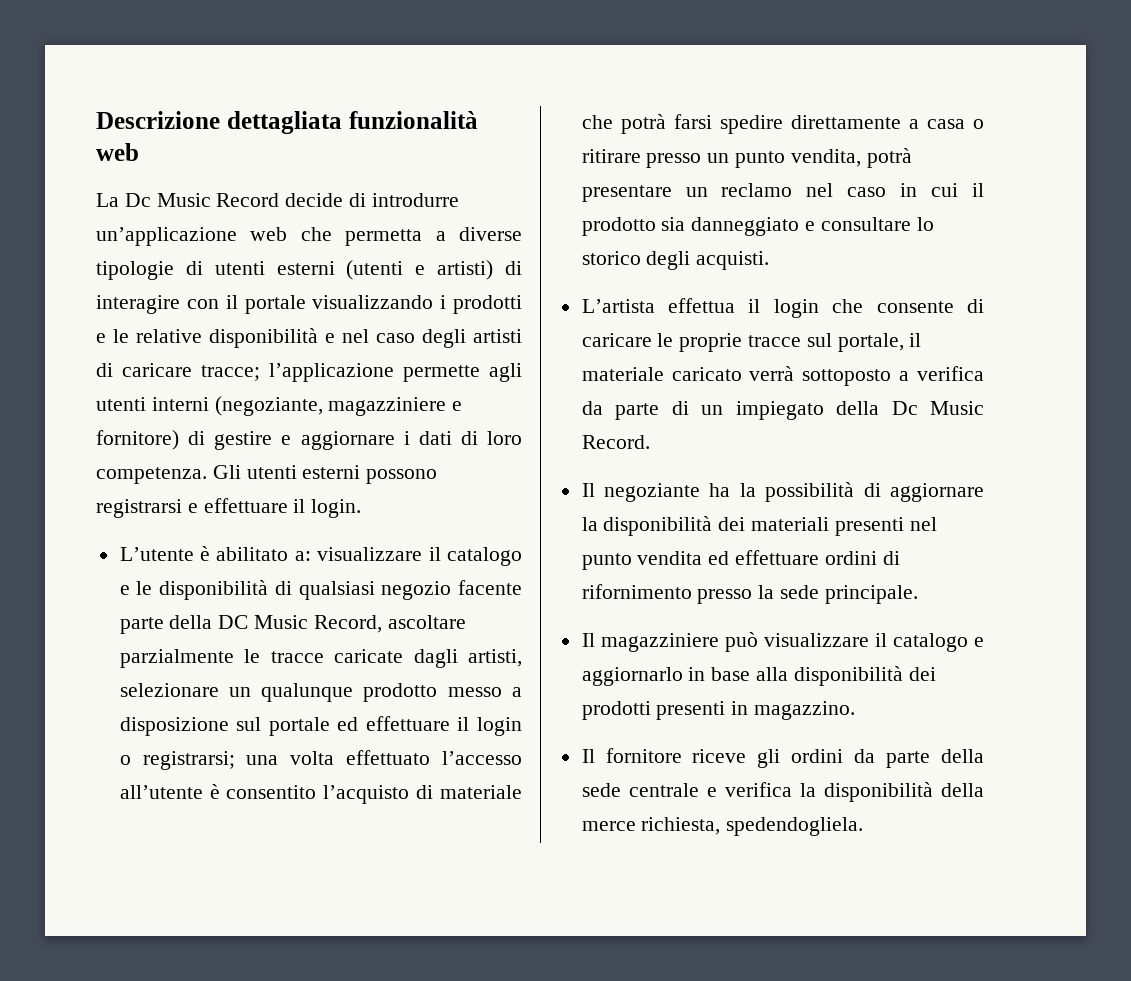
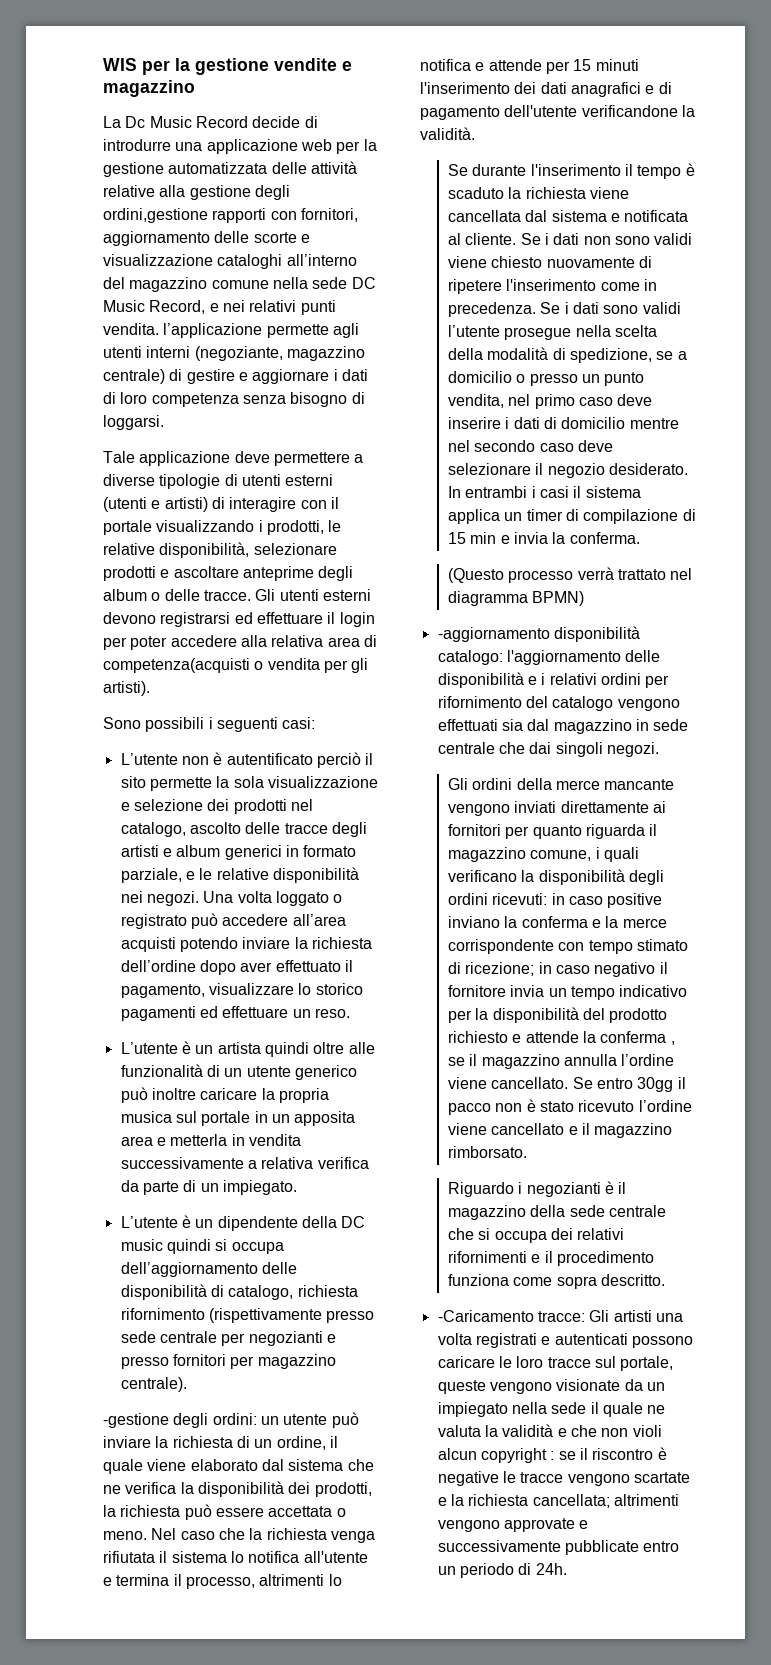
- Descrizione dettagliata funzionalità web
+ WIS per la gestione vendite e magazzino
- La Dc Music Record decide di introdurre un’applicazione web che permetta a diverse tipologie di utenti esterni (utenti e artisti) di interagire con il portale visualizzando i prodotti e le relative disponibilità e nel caso degli artisti di caricare tracce; l’applicazione permette agli utenti interni (negoziante, magazziniere e fornitore) di gestire e aggiornare i dati di loro competenza. Gli utenti esterni possono registrarsi e effettuare il login.
- L’utente è abilitato a: visualizzare il catalogo e le disponibilità di qualsiasi negozio facente parte della DC Music Record, ascoltare parzialmente le tracce caricate dagli artisti, selezionare un qualunque prodotto messo a disposizione sul portale ed effettuare il login o registrarsi; una volta effettuato l’accesso all’utente è consentito l’acquisto di materiale che potrà farsi spedire direttamente a casa o ritirare presso un punto vendita, potrà presentare un reclamo nel caso in cui il prodotto sia danneggiato e consultare lo storico degli acquisti.
- L’artista effettua il login che consente di caricare le proprie tracce sul portale, il materiale caricato verrà sottoposto a verifica da parte di un impiegato della Dc Music Record.
- Il negoziante ha la possibilità di aggiornare la disponibilità dei materiali presenti nel punto vendita ed effettuare ordini di rifornimento presso la sede principale.
- Il magazziniere può visualizzare il catalogo e aggiornarlo in base alla disponibilità dei prodotti presenti in magazzino.
- Il fornitore riceve gli ordini da parte della sede centrale e verifica la disponibilità della merce richiesta, spedendogliela.
+ La Dc Music Record decide di introdurre una applicazione web per la gestione automatizzata delle attività relative alla gestione degli ordini,gestione rapporti con fornitori, aggiornamento delle scorte e visualizzazione cataloghi all’interno del magazzino comune nella sede DC Music Record, e nei relativi punti vendita. l’applicazione permette agli utenti interni (negoziante, magazzino centrale) di gestire e aggiornare i dati di loro competenza senza bisogno di loggarsi.
+ Tale applicazione deve permettere a diverse tipologie di utenti esterni (utenti e artisti) di interagire con il portale visualizzando i prodotti, le relative disponibilità, selezionare prodotti e ascoltare anteprime degli album o delle tracce. Gli utenti esterni devono registrarsi ed effettuare il login per poter accedere alla relativa area di competenza(acquisti o vendita per gli artisti).
+ Sono possibili i seguenti casi:
+ L’utente non è autentificato perciò il sito permette la sola visualizzazione e selezione dei prodotti nel catalogo, ascolto delle tracce degli artisti e album generici in formato parziale, e le relative disponibilità nei negozi. Una volta loggato o registrato può accedere all’area acquisti potendo inviare la richiesta dell’ordine dopo aver effettuato il pagamento, visualizzare lo storico pagamenti ed effettuare un reso.
+ L’utente è un artista quindi oltre alle funzionalità di un utente generico può inoltre caricare la propria musica sul portale in un apposita area e metterla in vendita successivamente a relativa verifica da parte di un impiegato.
+ L’utente è un dipendente della DC music quindi si occupa dell’aggiornamento delle disponibilità di catalogo, richiesta rifornimento (rispettivamente presso sede centrale per negozianti e presso fornitori per magazzino centrale).
+ -gestione degli ordini: un utente può inviare la richiesta di un ordine, il quale viene elaborato dal sistema che ne verifica la disponibilità dei prodotti, la richiesta può essere accettata o meno. Nel caso che la richiesta venga rifiutata il sistema lo notifica all'utente e termina il processo, altrimenti lo notifica e attende per 15 minuti l'inserimento dei dati anagrafici e di pagamento dell'utente verificandone la validità.
+ Se durante l'inserimento il tempo è scaduto la richiesta viene cancellata dal sistema e notificata al cliente. Se i dati non sono validi viene chiesto nuovamente di ripetere l'inserimento come in precedenza. Se i dati sono validi l’utente prosegue nella scelta della modalità di spedizione, se a domicilio o presso un punto vendita, nel primo caso deve inserire i dati di domicilio mentre nel secondo caso deve selezionare il negozio desiderato. In entrambi i casi il sistema applica un timer di compilazione di 15 min e invia la conferma.
+ (Questo processo verrà trattato nel diagramma BPMN)
+ -aggiornamento disponibilità catalogo: l'aggiornamento delle disponibilità e i relativi ordini per rifornimento del catalogo vengono effettuati sia dal magazzino in sede centrale che dai singoli negozi.
+ Gli ordini della merce mancante vengono inviati direttamente ai fornitori per quanto riguarda il magazzino comune, i quali verificano la disponibilità degli ordini ricevuti: in caso positive inviano la conferma e la merce corrispondente con tempo stimato di ricezione; in caso negativo il fornitore invia un tempo indicativo per la disponibilità del prodotto richiesto e attende la conferma , se il magazzino annulla l’ordine viene cancellato. Se entro 30gg il pacco non è stato ricevuto l’ordine viene cancellato e il magazzino rimborsato.
+ Riguardo i negozianti è il magazzino della sede centrale che si occupa dei relativi rifornimenti e il procedimento funziona come sopra descritto.
+ -Caricamento tracce: Gli artisti una volta registrati e autenticati possono caricare le loro tracce sul portale, queste vengono visionate da un impiegato nella sede il quale ne valuta la validità e che non violi alcun copyright : se il riscontro è negative le tracce vengono scartate e la richiesta cancellata; altrimenti vengono approvate e successivamente pubblicate entro un periodo di 24h.

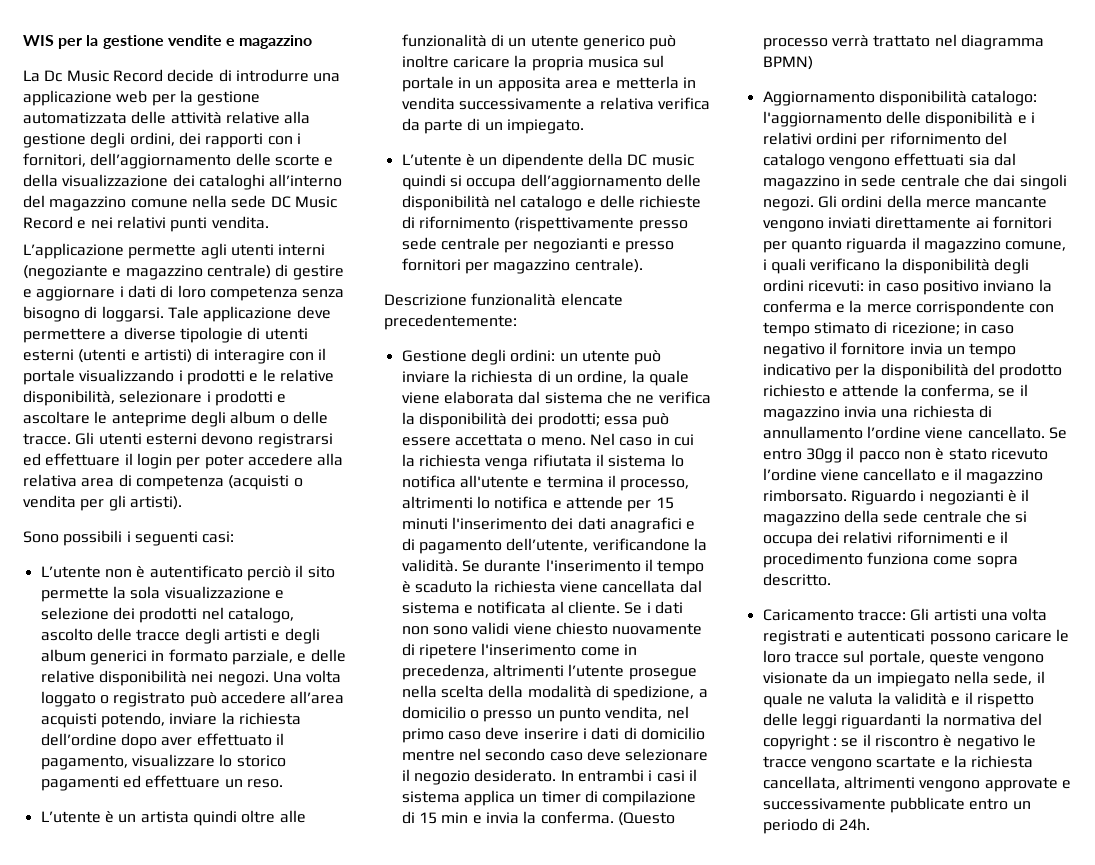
- La Dc Music Record decide di introdurre una applicazione web per la gestione automatizzata delle attività relative alla gestione degli ordini,gestione rapporti con fornitori, aggiornamento delle scorte e visualizzazione cataloghi all’interno del magazzino comune nella sede DC Music Record, e nei relativi punti vendita. l’applicazione permette agli utenti interni (negoziante, magazzino centrale) di gestire e aggiornare i dati di loro competenza senza bisogno di loggarsi.
- Tale applicazione deve permettere a diverse tipologie di utenti esterni (utenti e artisti) di interagire con il portale visualizzando i prodotti, le relative disponibilità, selezionare prodotti e ascoltare anteprime degli album o delle tracce.
+ La Dc Music Record decide di introdurre una applicazione web per la gestione automatizzata delle attività relative alla gestione degli ordini, dei rapporti con i fornitori, dell’aggiornamento delle scorte e della visualizzazione dei cataloghi all’interno del magazzino comune nella sede DC Music Record e nei relativi punti vendita.
+ L’applicazione permette agli utenti interni (negoziante e magazzino centrale) di gestire e aggiornare i dati di loro competenza senza bisogno di loggarsi. Tale applicazione deve permettere a diverse tipologie di utenti esterni (utenti e artisti) di interagire con il portale visualizzando i prodotti e le relative disponibilità, selezionare i prodotti e ascoltare le anteprime degli album o delle tracce.
- Gli utenti esterni devono registrarsi ed effettuare il login per poter accedere alla relativa area di competenza(acquisti o vendita per gli artisti).
+ Gli utenti esterni devono registrarsi ed effettuare il login per poter accedere alla relativa area di competenza (acquisti o vendita per gli artisti).
- L’utente non è autentificato perciò il sito permette la sola visualizzazione e selezione dei prodotti nel catalogo, ascolto delle tracce degli artisti e album generici in formato parziale, e le relative disponibilità nei negozi.
+ L’utente non è autentificato perciò il sito permette la sola visualizzazione e selezione dei prodotti nel catalogo, ascolto delle tracce degli artisti e degli album generici in formato parziale, e delle relative disponibilità nei negozi.
- Una volta loggato o registrato può accedere all’area acquisti potendo inviare la richiesta dell’ordine dopo aver effettuato il pagamento, visualizzare lo storico pagamenti ed effettuare un reso.
+ Una volta loggato o registrato può accedere all’area acquisti potendo, inviare la richiesta dell’ordine dopo aver effettuato il pagamento, visualizzare lo storico pagamenti ed effettuare un reso.
- L’utente è un dipendente della DC music quindi si occupa dell’aggiornamento delle disponibilità di catalogo, richiesta rifornimento (rispettivamente presso sede centrale per negozianti e presso fornitori per magazzino centrale).
+ L’utente è un dipendente della DC music quindi si occupa dell’aggiornamento delle disponibilità nel catalogo e delle richieste di rifornimento (rispettivamente presso sede centrale per negozianti e presso fornitori per magazzino centrale).
- -gestione degli ordini: un utente può inviare la richiesta di un ordine, il quale viene elaborato dal sistema che ne verifica la disponibilità dei prodotti, la richiesta può essere accettata o meno.
+ Descrizione funzionalità elencate precedentemente:
+ Gestione degli ordini: un utente può inviare la richiesta di un ordine, la quale viene elaborata dal sistema che ne verifica la disponibilità dei prodotti; essa può essere accettata o meno.
- Nel caso che la richiesta venga rifiutata il sistema lo notifica all'utente e termina il processo, altrimenti lo notifica e attende per 15 minuti l'inserimento dei dati anagrafici e di pagamento dell'utente verificandone la validità.
- Se durante l'inserimento il tempo è scaduto la richiesta viene cancellata dal sistema e notificata al cliente.
+ Nel caso in cui la richiesta venga rifiutata il sistema lo notifica all'utente e termina il processo, altrimenti lo notifica e attende per 15 minuti l'inserimento dei dati anagrafici e di pagamento dell’utente, verificandone la validità. Se durante l'inserimento il tempo è scaduto la richiesta viene cancellata dal sistema e notificata al cliente.
- Se i dati non sono validi viene chiesto nuovamente di ripetere l'inserimento come in precedenza. Se i dati sono validi l’utente prosegue nella scelta della modalità di spedizione, se a domicilio o presso un punto vendita, nel primo caso deve inserire i dati di domicilio mentre nel secondo caso deve selezionare il negozio desiderato.
+ Se i dati non sono validi viene chiesto nuovamente di ripetere l'inserimento come in precedenza, altrimenti l’utente prosegue nella scelta della modalità di spedizione, a domicilio o presso un punto vendita, nel primo caso deve inserire i dati di domicilio mentre nel secondo caso deve selezionare il negozio desiderato.
- In entrambi i casi il sistema applica un timer di compilazione di 15 min e invia la conferma.
- (Questo processo verrà trattato nel diagramma BPMN)
+ In entrambi i casi il sistema applica un timer di compilazione di 15 min e invia la conferma. (Questo processo verrà trattato nel diagramma BPMN)
- -aggiornamento disponibilità catalogo:
+ Aggiornamento disponibilità catalogo:
- l'aggiornamento delle disponibilità e i relativi ordini per rifornimento del catalogo vengono effettuati sia dal magazzino in sede centrale che dai singoli negozi.
- Gli ordini della merce mancante vengono inviati direttamente ai fornitori per quanto riguarda il magazzino comune, i quali verificano la disponibilità degli ordini ricevuti:
+ l'aggiornamento delle disponibilità e i relativi ordini per rifornimento del catalogo vengono effettuati sia dal magazzino in sede centrale che dai singoli negozi. Gli ordini della merce mancante vengono inviati direttamente ai fornitori per quanto riguarda il magazzino comune, i quali verificano la disponibilità degli ordini ricevuti:
- in caso positive inviano la conferma e la merce corrispondente con tempo stimato di ricezione;
+ in caso positivo inviano la conferma e la merce corrispondente con tempo stimato di ricezione;
- in caso negativo il fornitore invia un tempo indicativo per la disponibilità del prodotto richiesto e attende la conferma , se il magazzino annulla l’ordine viene cancellato.
+ in caso negativo il fornitore invia un tempo indicativo per la disponibilità del prodotto richiesto e attende la conferma, se il magazzino invia una richiesta di annullamento l’ordine viene cancellato.
- Se entro 30gg il pacco non è stato ricevuto l’ordine viene cancellato e il magazzino rimborsato.
- Riguardo i negozianti è il magazzino della sede centrale che si occupa dei relativi rifornimenti e il procedimento funziona come sopra descritto.
+ Se entro 30gg il pacco non è stato ricevuto l’ordine viene cancellato e il magazzino rimborsato. Riguardo i negozianti è il magazzino della sede centrale che si occupa dei relativi rifornimenti e il procedimento funziona come sopra descritto.
- -Caricamento tracce: Gli artisti una volta registrati e autenticati possono caricare le loro tracce sul portale, queste vengono visionate da un impiegato nella sede il quale ne valuta la validità e che non violi alcun copyright : se il riscontro è negative le tracce vengono scartate e la richiesta cancellata; altrimenti vengono approvate e successivamente pubblicate entro un periodo di 24h.
+ Caricamento tracce: Gli artisti una volta registrati e autenticati possono caricare le loro tracce sul portale, queste vengono visionate da un impiegato nella sede, il quale ne valuta la validità e il rispetto delle leggi riguardanti la normativa del copyright : se il riscontro è negativo le tracce vengono scartate e la richiesta cancellata, altrimenti vengono approvate e successivamente pubblicate entro un periodo di 24h.

